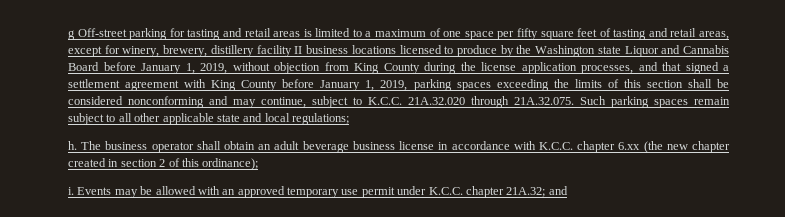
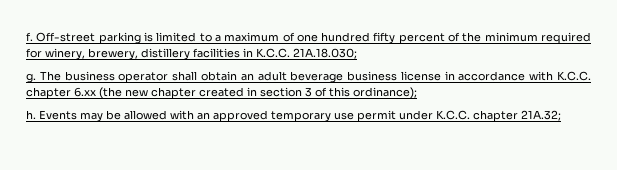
- g Off-street parking for tasting and retail areas is limited to a maximum of one space per fifty square feet of tasting and retail areas, except for winery, brewery, distillery facility II business locations licensed to produce by the Washington state Liquor and Cannabis Board before January 1, 2019, without objection from King County during the license application processes, and that signed a settlement agreement with King County before January 1, 2019, parking spaces exceeding the limits of this section shall be considered nonconforming and may continue, subject to K.C.C. 21A.32.020 through 21A.32.075. Such parking spaces remain subject to all other applicable state and local regulations;
- h.
+ f. Off-street parking is limited to a maximum of one hundred fifty percent of the minimum required for winery, brewery, distillery facilities in K.C.C. 21A.18.030;
+ g.
- The business operator shall obtain an adult beverage business license in accordance with K.C.C. chapter 6.xx (the new chapter created in section 2 of this ordinance);
+ The business operator shall obtain an adult beverage business license in accordance with K.C.C. chapter 6.xx (the new chapter created in section 3 of this ordinance);
- i.
+ h.
- Events may be allowed with an approved temporary use permit under K.C.C. chapter 21A.32; and
+ Events may be allowed with an approved temporary use permit under K.C.C. chapter 21A.32;

